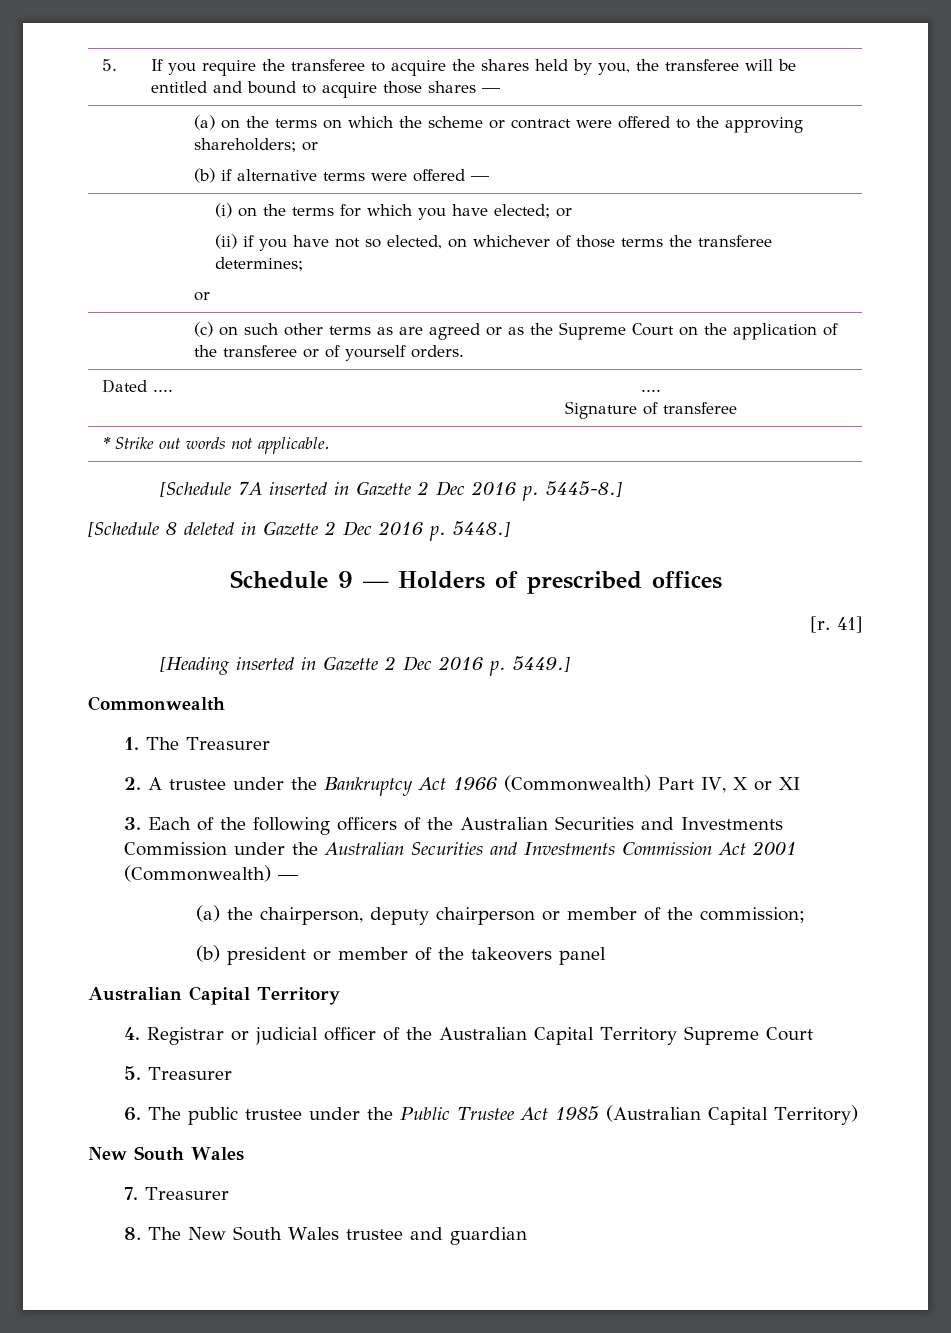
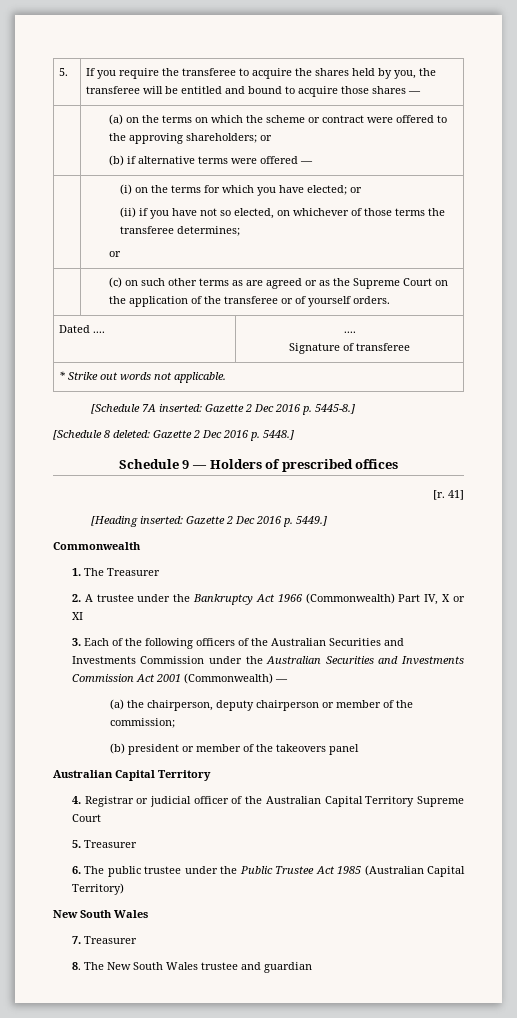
- [Schedule 7A inserted in Gazette 2 Dec 2016 p. 5445-8.]
+ [Schedule 7A inserted: Gazette 2 Dec 2016 p. 5445-8.]
- [Schedule 8 deleted in Gazette 2 Dec 2016 p. 5448.]
+ [Schedule 8 deleted: Gazette 2 Dec 2016 p. 5448.]
- [Heading inserted in Gazette 2 Dec 2016 p. 5449.]
+ [Heading inserted: Gazette 2 Dec 2016 p. 5449.]

